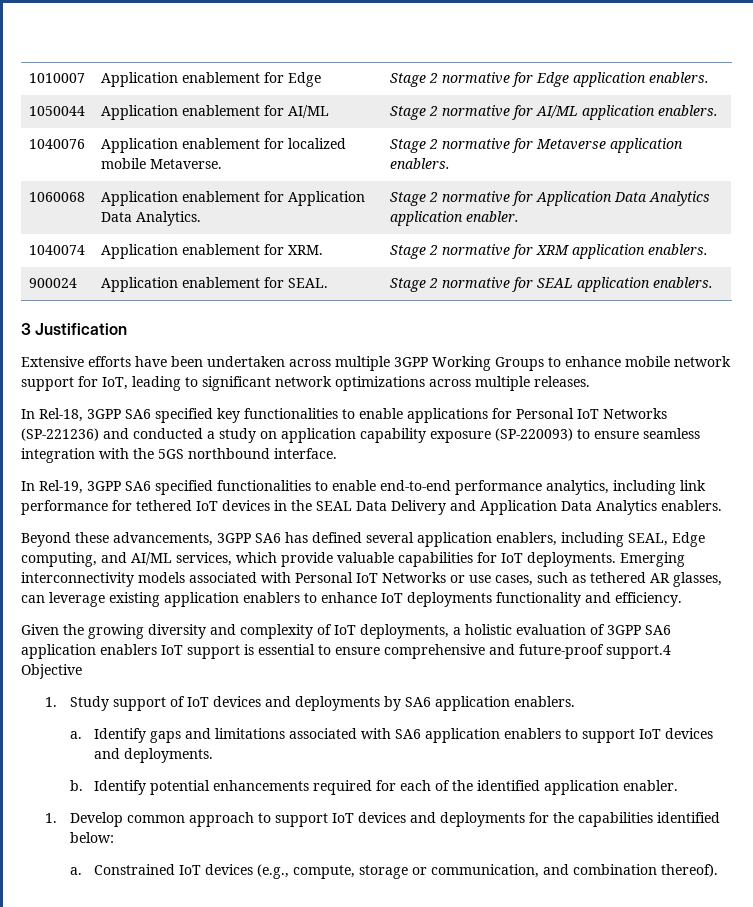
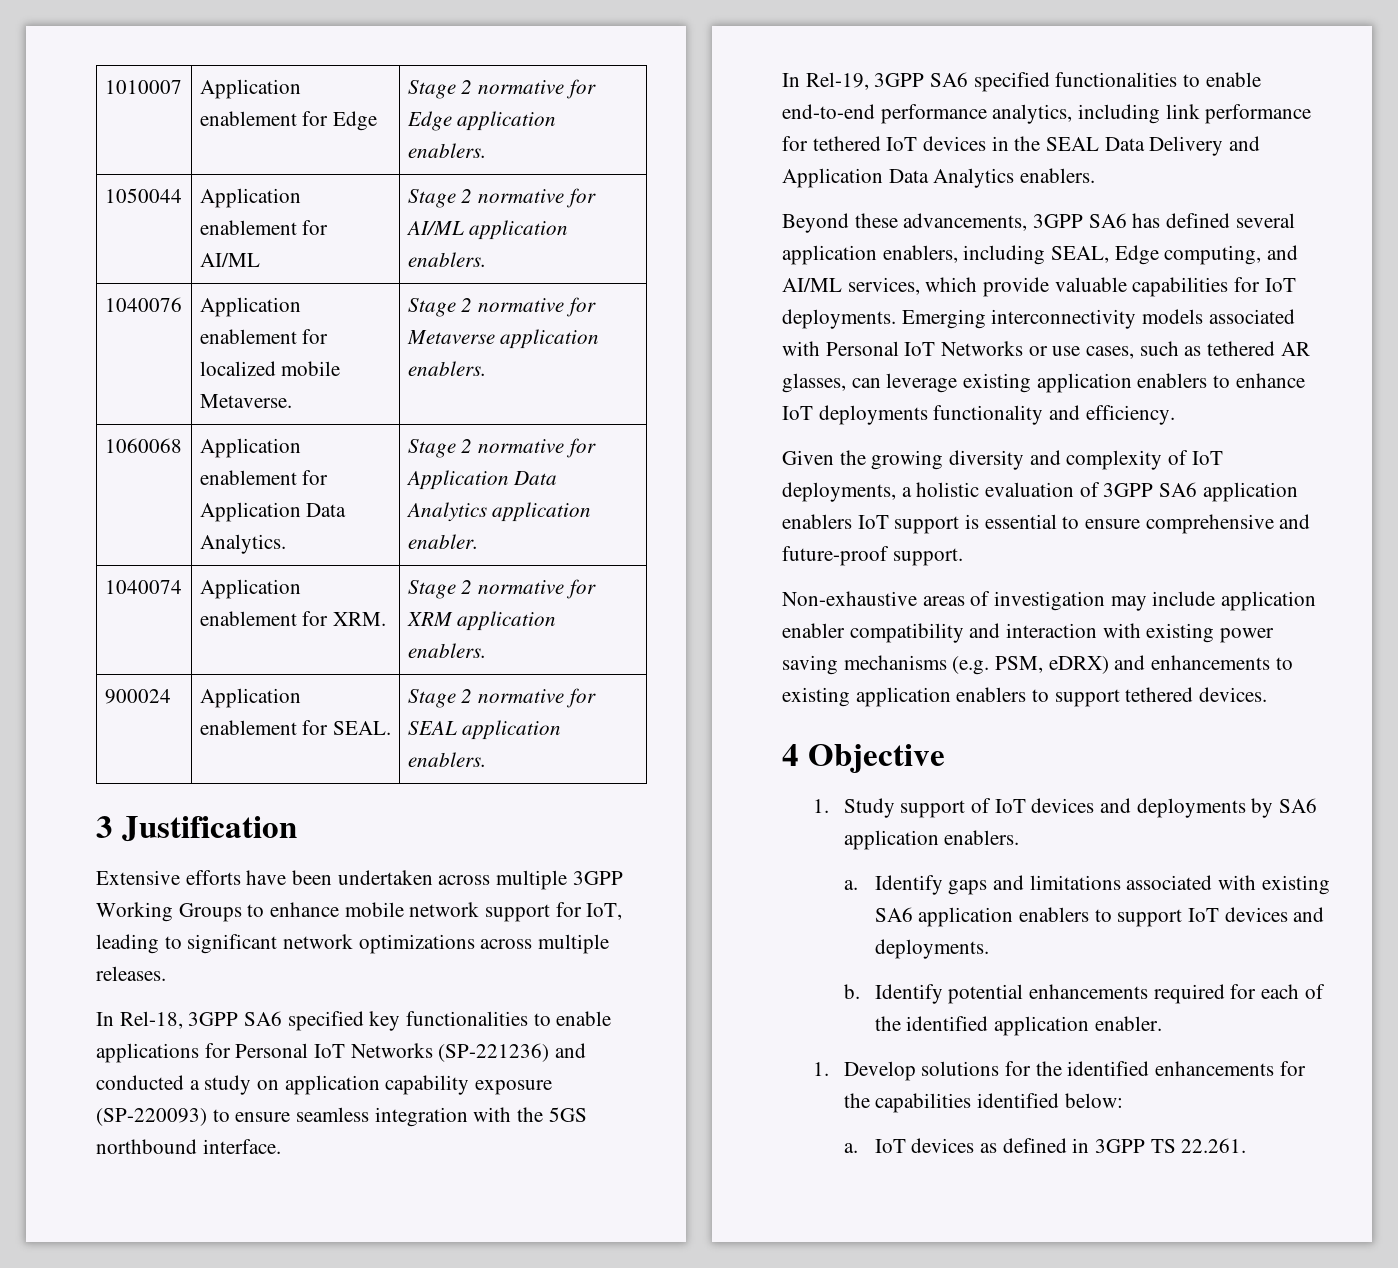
- Given the growing diversity and complexity of IoT deployments, a holistic evaluation of 3GPP SA6 application enablers IoT support is essential to ensure comprehensive and future-proof support.4 Objective
+ Given the growing diversity and complexity of IoT deployments, a holistic evaluation of 3GPP SA6 application enablers IoT support is essential to ensure comprehensive and future-proof support.
+ Non-exhaustive areas of investigation may include application enabler compatibility and interaction with existing power saving mechanisms (e.g. PSM, eDRX) and enhancements to existing application enablers to support tethered devices.
+ 4 Objective
- Identify gaps and limitations associated with SA6 application enablers to support IoT devices and deployments.
+ Identify gaps and limitations associated with existing SA6 application enablers to support IoT devices and deployments.
- 1. Develop common approach to support IoT devices and deployments for the capabilities identified below:
+ 1. Develop solutions for the identified enhancements for the capabilities identified below:
- Constrained IoT devices (e.g., compute, storage or communication, and combination thereof).
+ IoT devices as defined in 3GPP TS 22.261.

